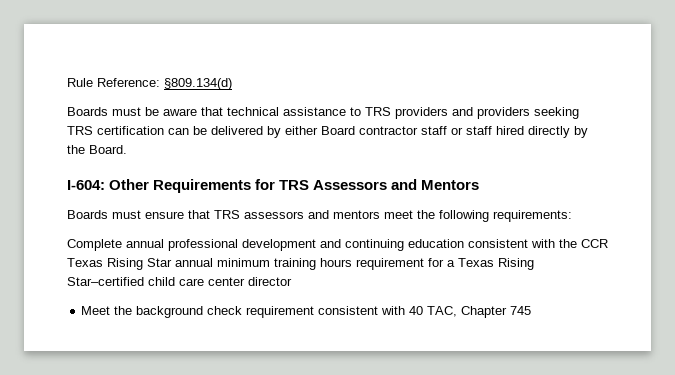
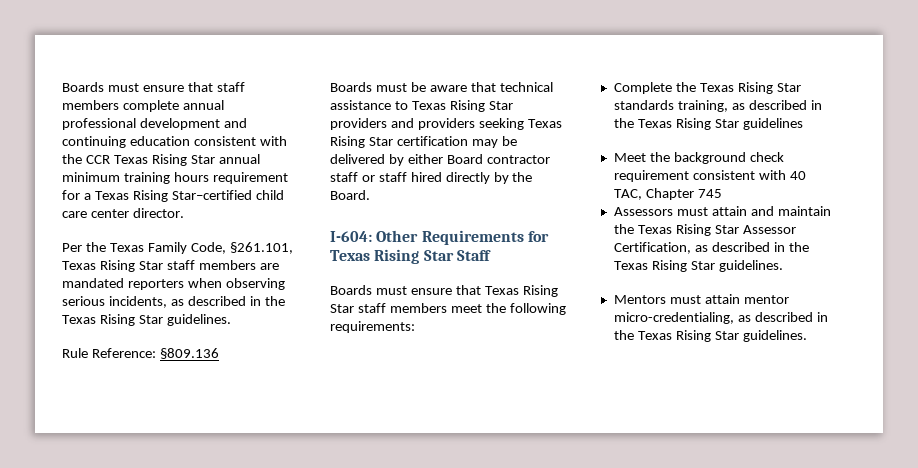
- Rule Reference: §809.134(d)
- Boards must be aware that technical assistance to TRS providers and providers seeking TRS certification can be delivered by either Board contractor staff or staff hired directly by the Board.
- I-604: Other Requirements for TRS Assessors and Mentors
- Boards must ensure that TRS assessors and mentors meet the following requirements:
- Complete annual professional development and continuing education consistent with the CCR Texas Rising Star annual minimum training hours requirement for a Texas Rising Star–certified child care center director
+ Boards must ensure that staff members complete annual professional development and continuing education consistent with the CCR Texas Rising Star annual minimum training hours requirement for a Texas Rising Star–certified child care center director.
+ Per the Texas Family Code, §261.101, Texas Rising Star staff members are mandated reporters when observing serious incidents, as described in the Texas Rising Star guidelines.
+ Rule Reference: §809.136
+ Boards must be aware that technical assistance to Texas Rising Star providers and providers seeking Texas Rising Star certification may be delivered by either Board contractor staff or staff hired directly by the Board.
+ I-604: Other Requirements for Texas Rising Star Staff
+ Boards must ensure that Texas Rising Star staff members meet the following requirements:
+ Complete the Texas Rising Star standards training, as described in the Texas Rising Star guidelines
+ Assessors must attain and maintain the Texas Rising Star Assessor Certification, as described in the Texas Rising Star guidelines.
+ Mentors must attain mentor micro-credentialing, as described in the Texas Rising Star guidelines.

